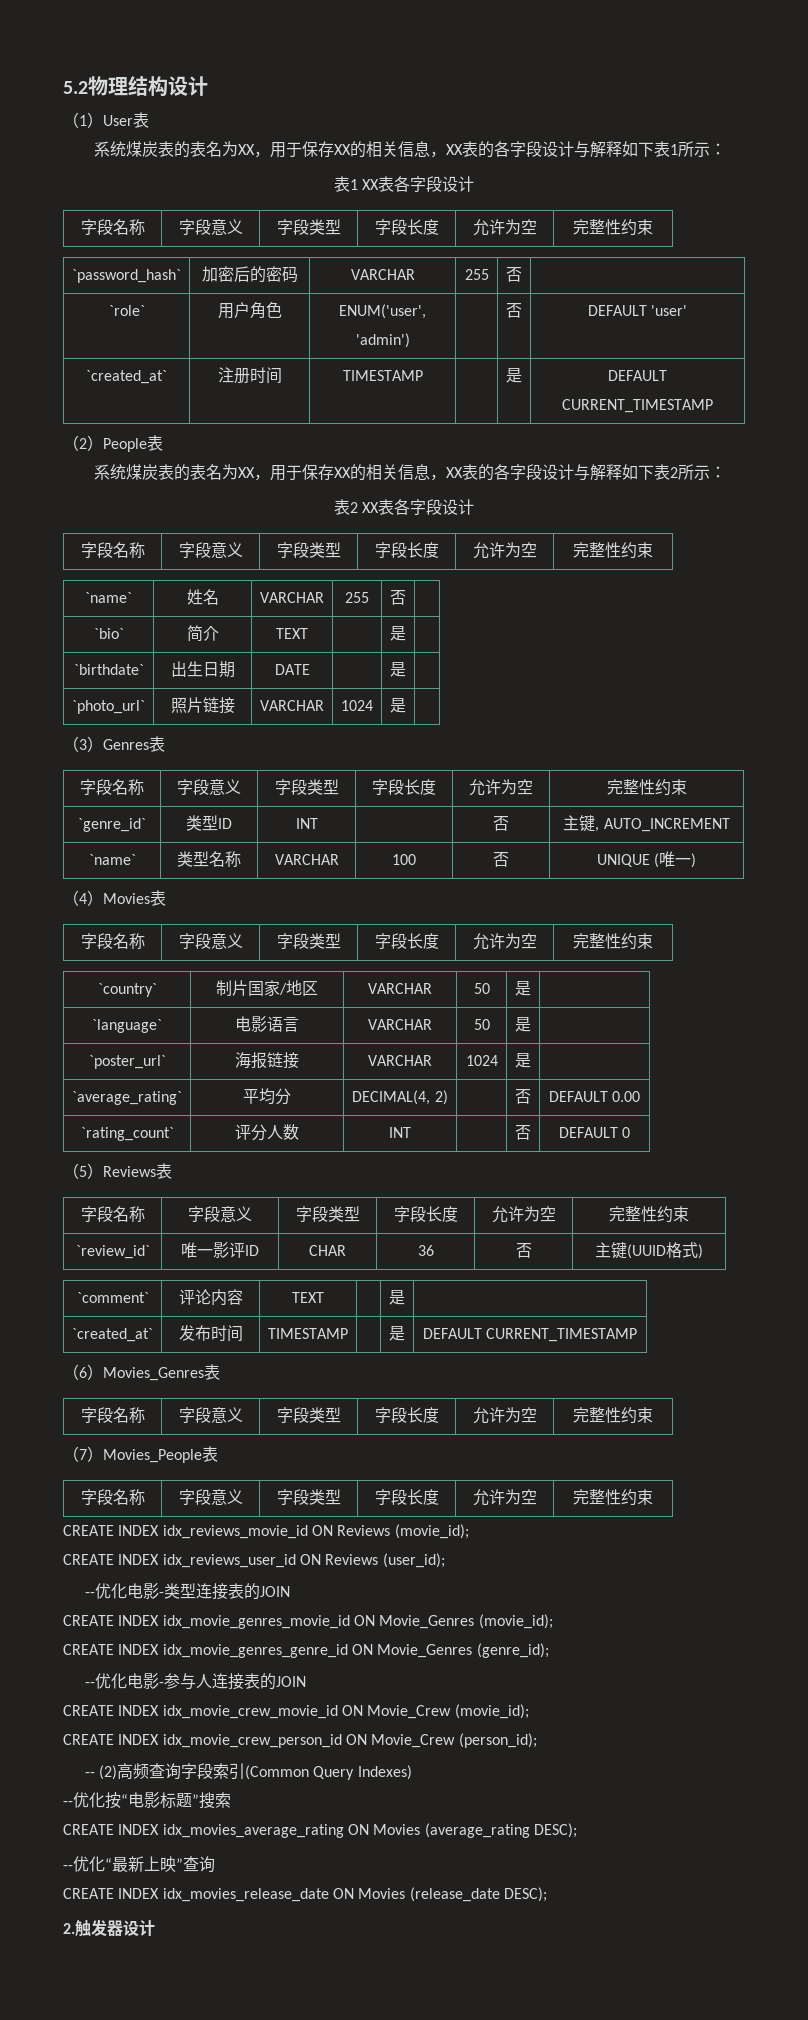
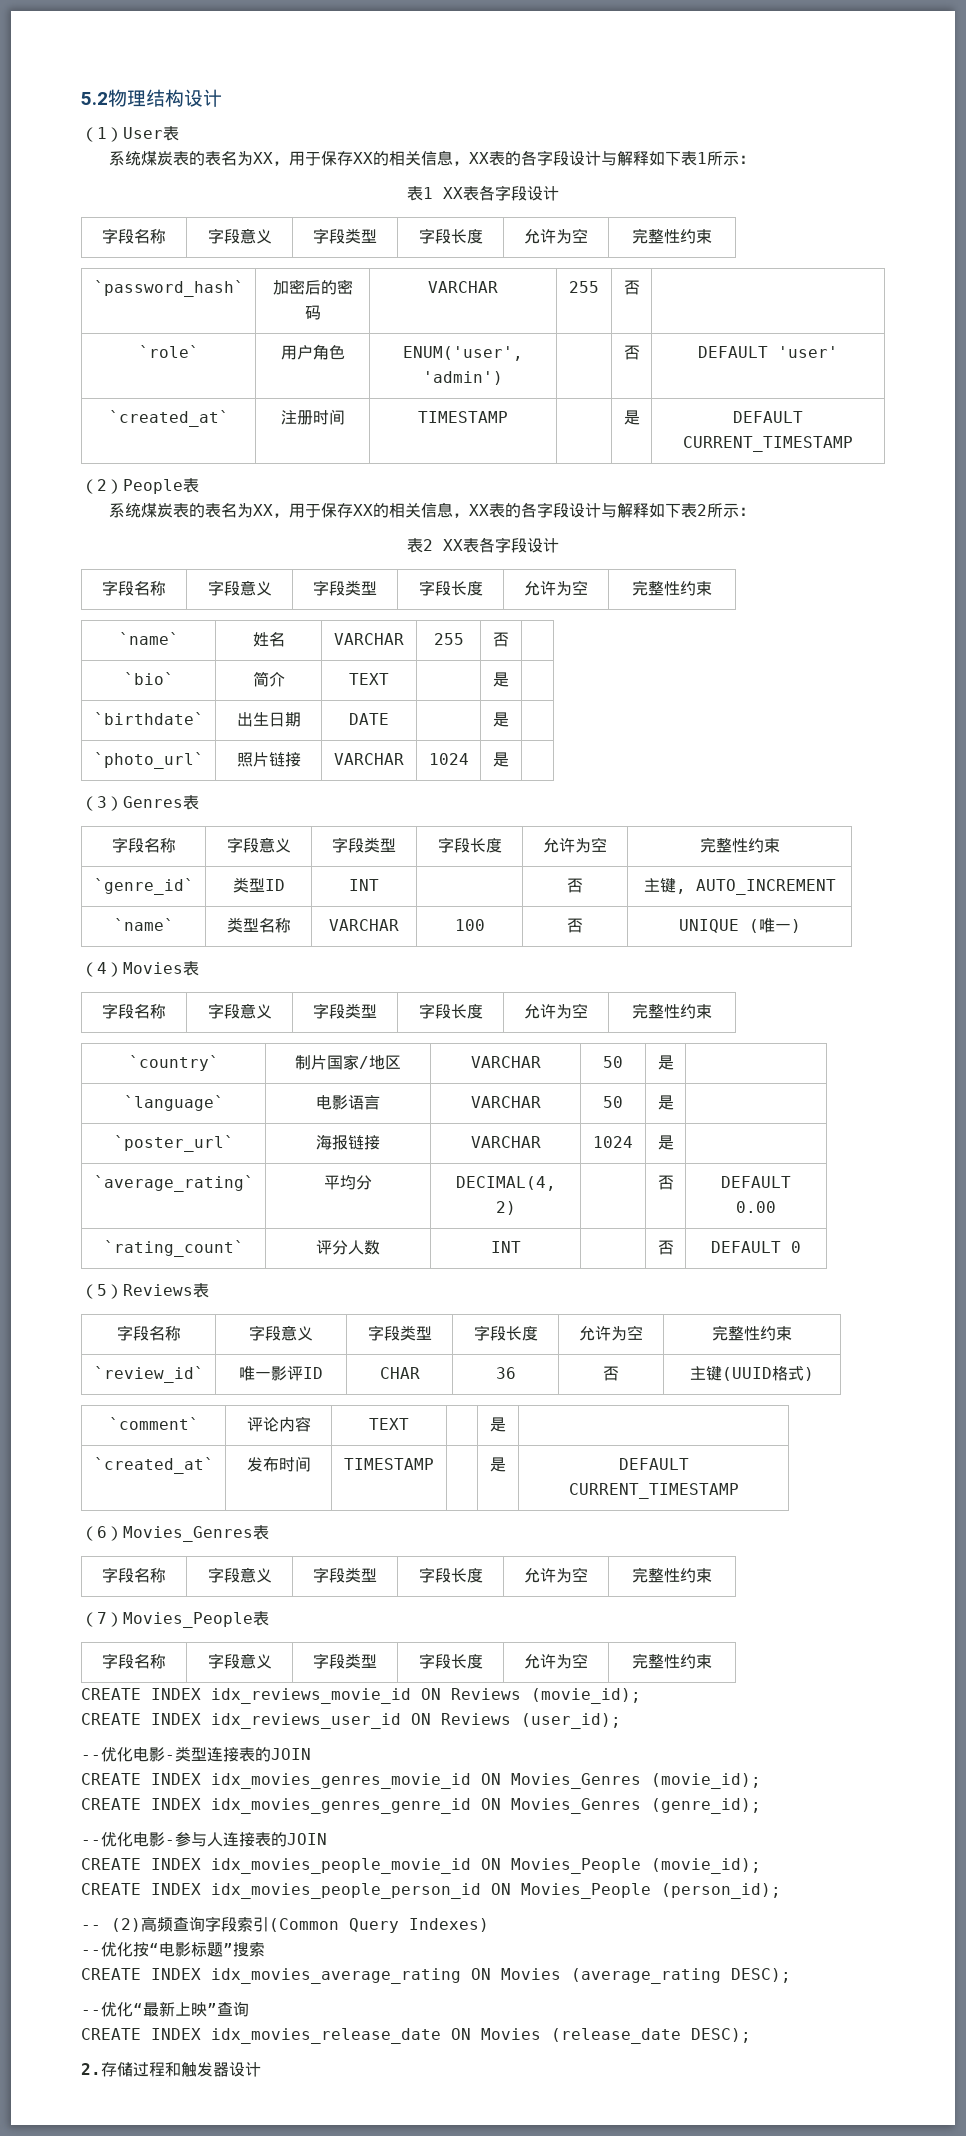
- CREATE INDEX idx_movie_genres_movie_id ON Movie_Genres (movie_id);
- CREATE INDEX idx_movie_genres_genre_id ON Movie_Genres (genre_id);
+ CREATE INDEX idx_movies_genres_movie_id ON Movies_Genres (movie_id);
+ CREATE INDEX idx_movies_genres_genre_id ON Movies_Genres (genre_id);
- CREATE INDEX idx_movie_crew_movie_id ON Movie_Crew (movie_id);
- CREATE INDEX idx_movie_crew_person_id ON Movie_Crew (person_id);
+ CREATE INDEX idx_movies_people_movie_id ON Movies_People (movie_id);
+ CREATE INDEX idx_movies_people_person_id ON Movies_People (person_id);
- 2.触发器设计
+ 2.存储过程和触发器设计

